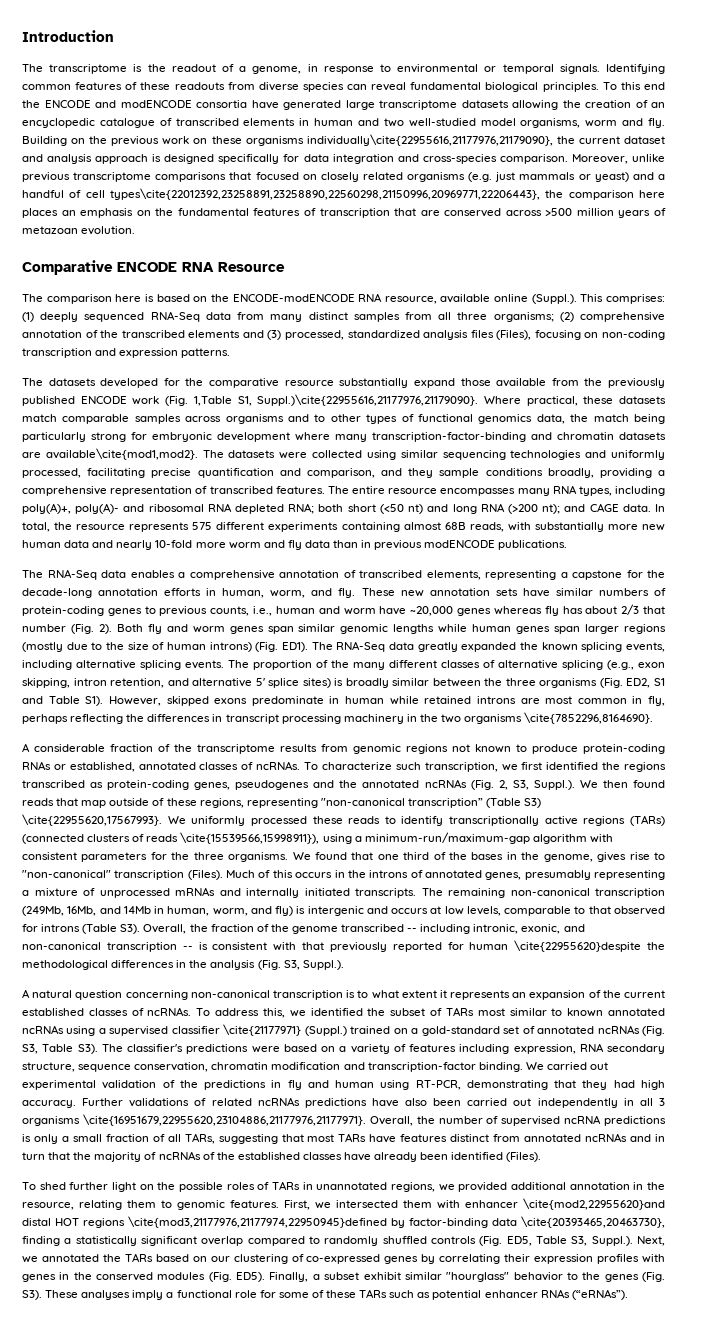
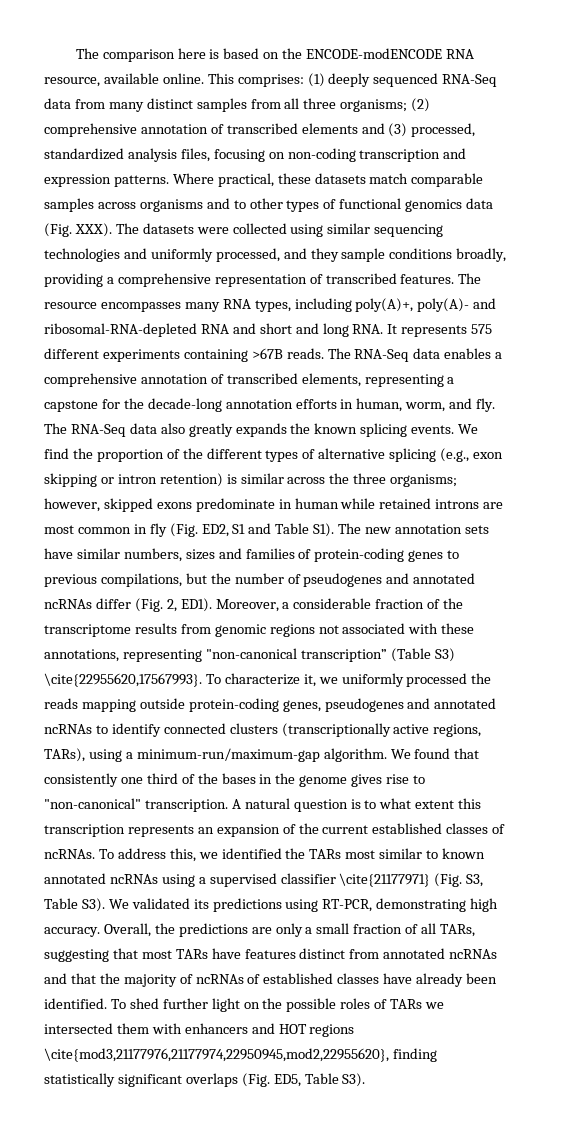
- Introduction
- The transcriptome is the readout of a genome, in response to environmental or temporal signals. Identifying common features of these readouts from diverse species can reveal fundamental biological principles. To this end the ENCODE and modENCODE consortia have generated large transcriptome datasets allowing the creation of an encyclopedic catalogue of transcribed elements in human and two well-studied model organisms, worm and fly. Building on the previous work on these organisms individually\cite{22955616,21177976,21179090}, the current dataset and analysis approach is designed specifically for data integration and cross-species comparison. Moreover, unlike previous transcriptome comparisons that focused on closely related organisms (e.g. just mammals or yeast) and a handful of cell types\cite{22012392,23258891,23258890,22560298,21150996,20969771,22206443}, the comparison here places an emphasis on the fundamental features of transcription that are conserved across >500 million years of metazoan evolution.
- Comparative ENCODE RNA Resource
- The comparison here is based on the ENCODE-modENCODE RNA resource, available online (Suppl.). This comprises: (1) deeply sequenced RNA-Seq data from many distinct samples from all three organisms; (2) comprehensive annotation of the transcribed elements and (3) processed, standardized analysis files (Files), focusing on non-coding transcription and expression patterns.
- The datasets developed for the comparative resource substantially expand those available from the previously published ENCODE work (Fig. 1,Table S1, Suppl.)\cite{22955616,21177976,21179090}. Where practical, these datasets match comparable samples across organisms and to other types of functional genomics data, the match being particularly strong for embryonic development where many transcription-factor-binding and chromatin datasets are available\cite{mod1,mod2}.
+ The comparison here is based on the ENCODE-modENCODE RNA resource, available online. This comprises: (1) deeply sequenced RNA-Seq data from many distinct samples from all three organisms; (2) comprehensive annotation of transcribed elements and (3) processed, standardized analysis files, focusing on non-coding transcription and expression patterns. Where practical, these datasets match comparable samples across organisms and to other types of functional genomics data (Fig. XXX).
- The datasets were collected using similar sequencing technologies and uniformly processed, facilitating precise quantification and comparison, and they sample conditions broadly, providing a comprehensive representation of transcribed features.
+ The datasets were collected using similar sequencing technologies and uniformly processed, and they sample conditions broadly, providing a comprehensive representation of transcribed features.
- The entire resource encompasses many RNA types, including poly(A)+, poly(A)- and ribosomal RNA depleted RNA; both short (<50 nt) and long RNA (>200 nt); and CAGE data. In total, the resource represents 575 different experiments containing almost 68B reads, with substantially more new human data and nearly 10-fold more worm and fly data than in previous modENCODE publications.
- The RNA-Seq data enables a comprehensive annotation of transcribed elements, representing a capstone for the decade-long annotation efforts in human, worm, and fly.
+ The resource encompasses many RNA types, including poly(A)+, poly(A)- and ribosomal-RNA-depleted RNA and short and long RNA. It represents 575 different experiments containing >67B reads. The RNA-Seq data enables a comprehensive annotation of transcribed elements, representing a capstone for the decade-long annotation efforts in human, worm, and fly.
- These new annotation sets have similar numbers of protein-coding genes to previous counts, i.e., human and worm have ~20,000 genes whereas fly has about 2/3 that number (Fig. 2). Both fly and worm genes span similar genomic lengths while human genes span larger regions (mostly due to the size of human introns) (Fig. ED1). The RNA-Seq data greatly expanded the known splicing events, including alternative splicing events. The proportion of the many different classes of alternative splicing (e.g., exon skipping, intron retention, and alternative 5' splice sites) is broadly similar between the three organisms (Fig. ED2, S1 and Table S1). However, skipped exons predominate in human while retained introns are most common in fly, perhaps reflecting the differences in transcript processing machinery in the two organisms \cite{7852296,8164690}.
- A considerable fraction of the transcriptome results from genomic regions not known to produce protein-coding RNAs or established, annotated classes of ncRNAs. To characterize such transcription, we first identified the regions transcribed as protein-coding genes, pseudogenes and the annotated ncRNAs (Fig. 2, S3, Suppl.). We then found reads that map outside of these regions, representing "non-canonical transcription” (Table S3) \cite{22955620,17567993}.
+ The RNA-Seq data also greatly expands the known splicing events. We find the proportion of the different types of alternative splicing (e.g., exon skipping or intron retention) is similar across the three organisms; however, skipped exons predominate in human while retained introns are most common in fly (Fig. ED2, S1 and Table S1). The new annotation sets have similar numbers, sizes and families of protein-coding genes to previous compilations, but the number of pseudogenes and annotated ncRNAs differ (Fig. 2, ED1). Moreover, a considerable fraction of the transcriptome results from genomic regions not associated with these annotations, representing "non-canonical transcription” (Table S3) \cite{22955620,17567993}.
- We uniformly processed these reads to identify transcriptionally active regions (TARs) (connected clusters of reads \cite{15539566,15998911}), using a minimum-run/maximum-gap algorithm with consistent parameters for the three organisms.
+ To characterize it, we uniformly processed the reads mapping outside protein-coding genes, pseudogenes and annotated ncRNAs to identify connected clusters (transcriptionally active regions, TARs), using a minimum-run/maximum-gap algorithm.
- We found that one third of the bases in the genome, gives rise to "non-canonical" transcription (Files). Much of this occurs in the introns of annotated genes, presumably representing a mixture of unprocessed mRNAs and internally initiated transcripts. The remaining non-canonical transcription (249Mb, 16Mb, and 14Mb in human, worm, and fly) is intergenic and occurs at low levels, comparable to that observed for introns (Table S3). Overall, the fraction of the genome transcribed -- including intronic, exonic, and non-canonical transcription -- is consistent with that previously reported for human \cite{22955620}despite the methodological differences in the analysis (Fig. S3, Suppl.).
- A natural question concerning non-canonical transcription is to what extent it represents an expansion of the current established classes of ncRNAs.
+ We found that consistently one third of the bases in the genome gives rise to "non-canonical" transcription. A natural question is to what extent this transcription represents an expansion of the current established classes of ncRNAs.
- To address this, we identified the subset of TARs most similar to known annotated ncRNAs using a supervised classifier \cite{21177971} (Suppl.) trained on a gold-standard set of annotated ncRNAs (Fig. S3, Table S3). The classifier's predictions were based on a variety of features including expression, RNA secondary structure, sequence conservation, chromatin modification and transcription-factor binding. We carried out experimental validation of the predictions in fly and human using RT-PCR, demonstrating that they had high accuracy. Further validations of related ncRNAs predictions have also been carried out independently in all 3 organisms \cite{16951679,22955620,23104886,21177976,21177971}. Overall, the number of supervised ncRNA predictions is only a small fraction of all TARs, suggesting that most TARs have features distinct from annotated ncRNAs and in turn that the majority of ncRNAs of the established classes have already been identified (Files).
- To shed further light on the possible roles of TARs in unannotated regions, we provided additional annotation in the resource, relating them to genomic features. First, we intersected them with enhancer \cite{mod2,22955620}and distal HOT regions \cite{mod3,21177976,21177974,22950945}defined by factor-binding data \cite{20393465,20463730}, finding a statistically significant overlap compared to randomly shuffled controls (Fig. ED5, Table S3, Suppl.). Next, we annotated the TARs based on our clustering of co-expressed genes by correlating their expression profiles with genes in the conserved modules (Fig. ED5). Finally, a subset exhibit similar "hourglass" behavior to the genes (Fig. S3). These analyses imply a functional role for some of these TARs such as potential enhancer RNAs (“eRNAs”).
+ To address this, we identified the TARs most similar to known annotated ncRNAs using a supervised classifier \cite{21177971} (Fig. S3, Table S3). We validated its predictions using RT-PCR, demonstrating high accuracy. Overall, the predictions are only a small fraction of all TARs, suggesting that most TARs have features distinct from annotated ncRNAs and that the majority of ncRNAs of established classes have already been identified. To shed further light on the possible roles of TARs we intersected them with enhancers and HOT regions \cite{mod3,21177976,21177974,22950945,mod2,22955620}, finding statistically significant overlaps (Fig. ED5, Table S3).

